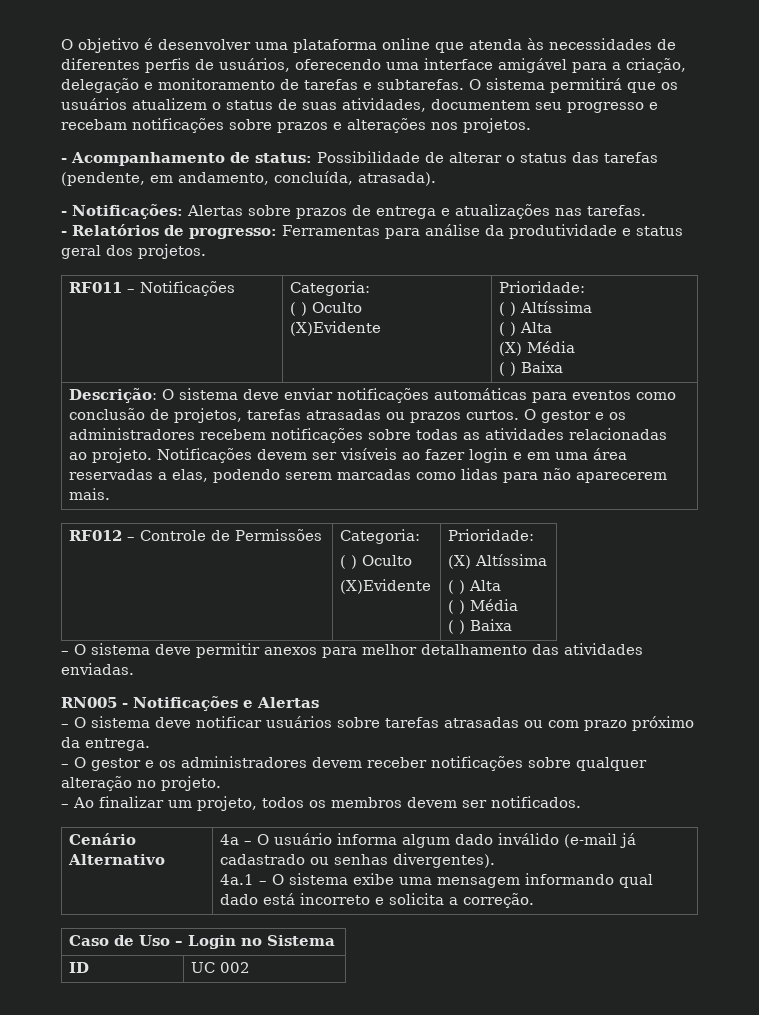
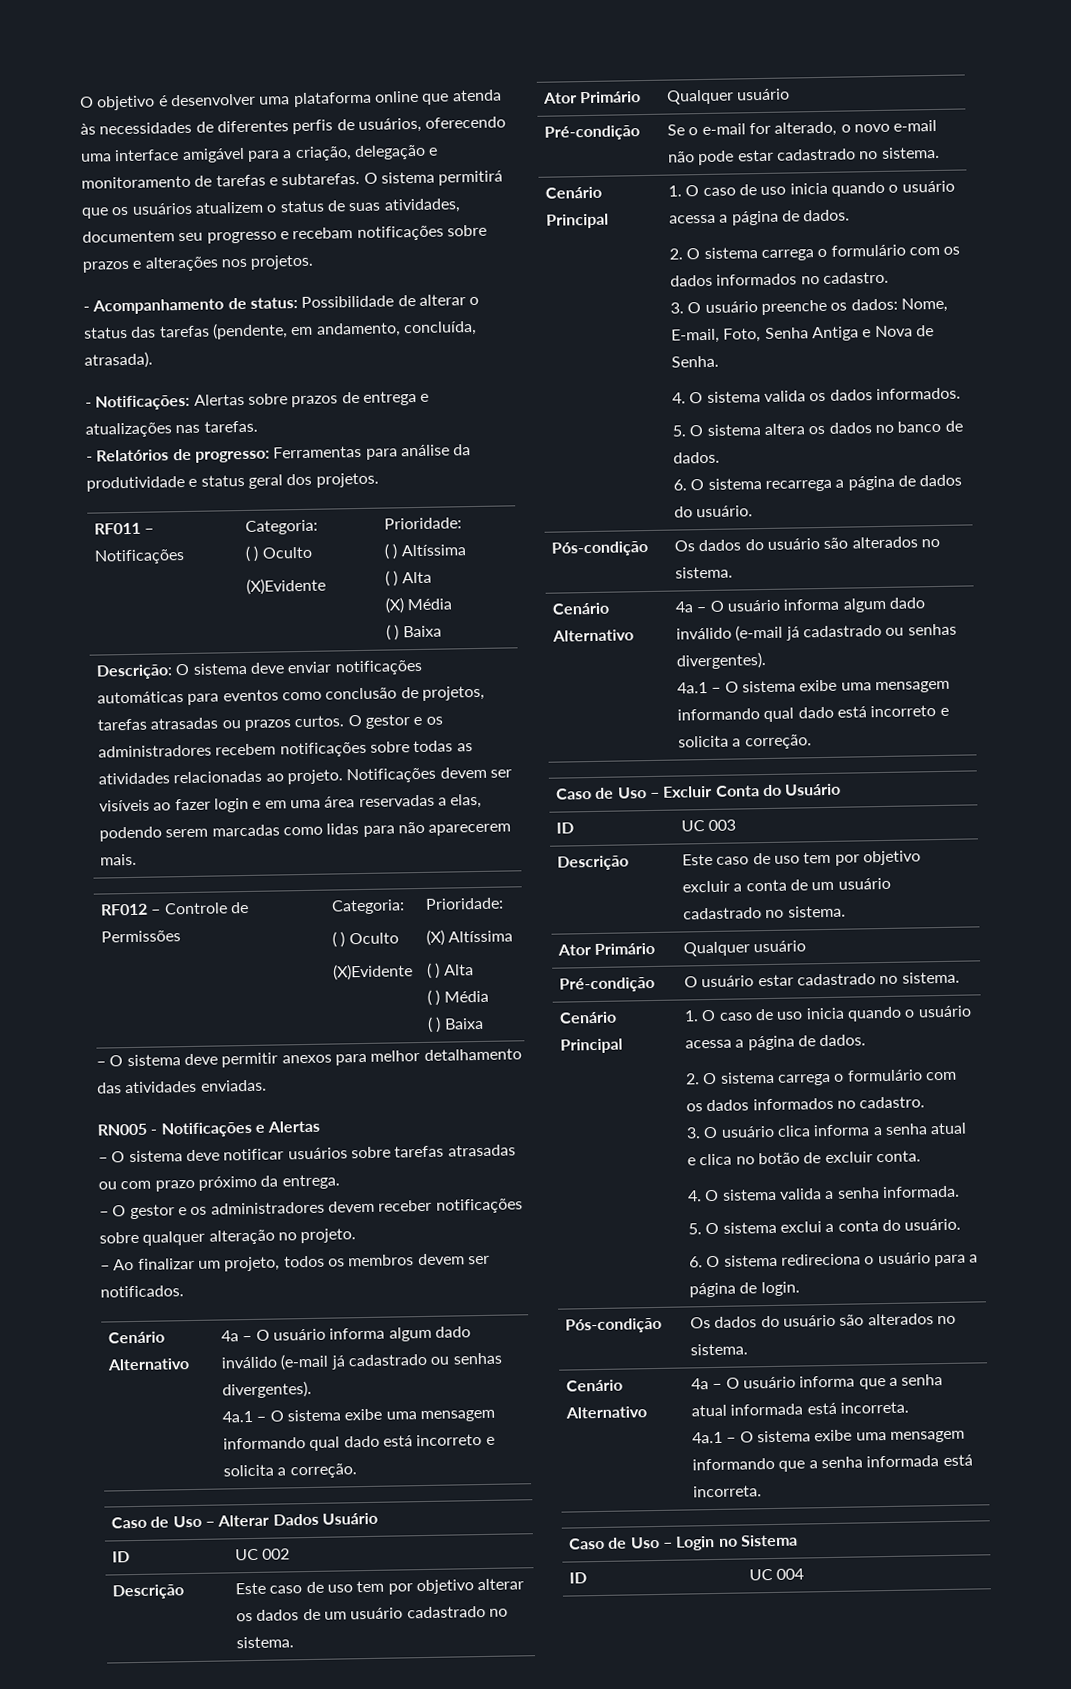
+ Caso de Uso – Alterar Dados Usuário
+ ID | UC 002
+ Descrição | Este caso de uso tem por objetivo alterar os dados de um usuário cadastrado no sistema.
+ Ator Primário | Qualquer usuário
+ Pré-condição | Se o e-mail for alterado, o novo e-mail não pode estar cadastrado no sistema.
+ Cenário Principal | 1. O caso de uso inicia quando o usuário acessa a página de dados.
+ 2. O sistema carrega o formulário com os dados informados no cadastro.
+ 3. O usuário preenche os dados: Nome, E-mail, Foto, Senha Antiga e Nova de Senha.
+ 4. O sistema valida os dados informados.
+ 5. O sistema altera os dados no banco de dados.
+ 6. O sistema recarrega a página de dados do usuário.
+ Pós-condição | Os dados do usuário são alterados no sistema.
+ Cenário Alternativo | 4a – O usuário informa algum dado inválido (e-mail já cadastrado ou senhas divergentes).
+ 4a.1 – O sistema exibe uma mensagem informando qual dado está incorreto e solicita a correção.
+ Caso de Uso – Excluir Conta do Usuário
+ ID | UC 003
+ Descrição | Este caso de uso tem por objetivo excluir a conta de um usuário cadastrado no sistema.
+ Ator Primário | Qualquer usuário
+ Pré-condição | O usuário estar cadastrado no sistema.
+ Cenário Principal | 1. O caso de uso inicia quando o usuário acessa a página de dados.
+ 2. O sistema carrega o formulário com os dados informados no cadastro.
+ 3. O usuário clica informa a senha atual e clica no botão de excluir conta.
+ 4. O sistema valida a senha informada.
+ 5. O sistema exclui a conta do usuário.
+ 6. O sistema redireciona o usuário para a página de login.
+ Pós-condição | Os dados do usuário são alterados no sistema.
+ Cenário Alternativo | 4a – O usuário informa que a senha atual informada está incorreta.
+ 4a.1 – O sistema exibe uma mensagem informando que a senha informada está incorreta.
- ID | UC 002
+ ID | UC 004

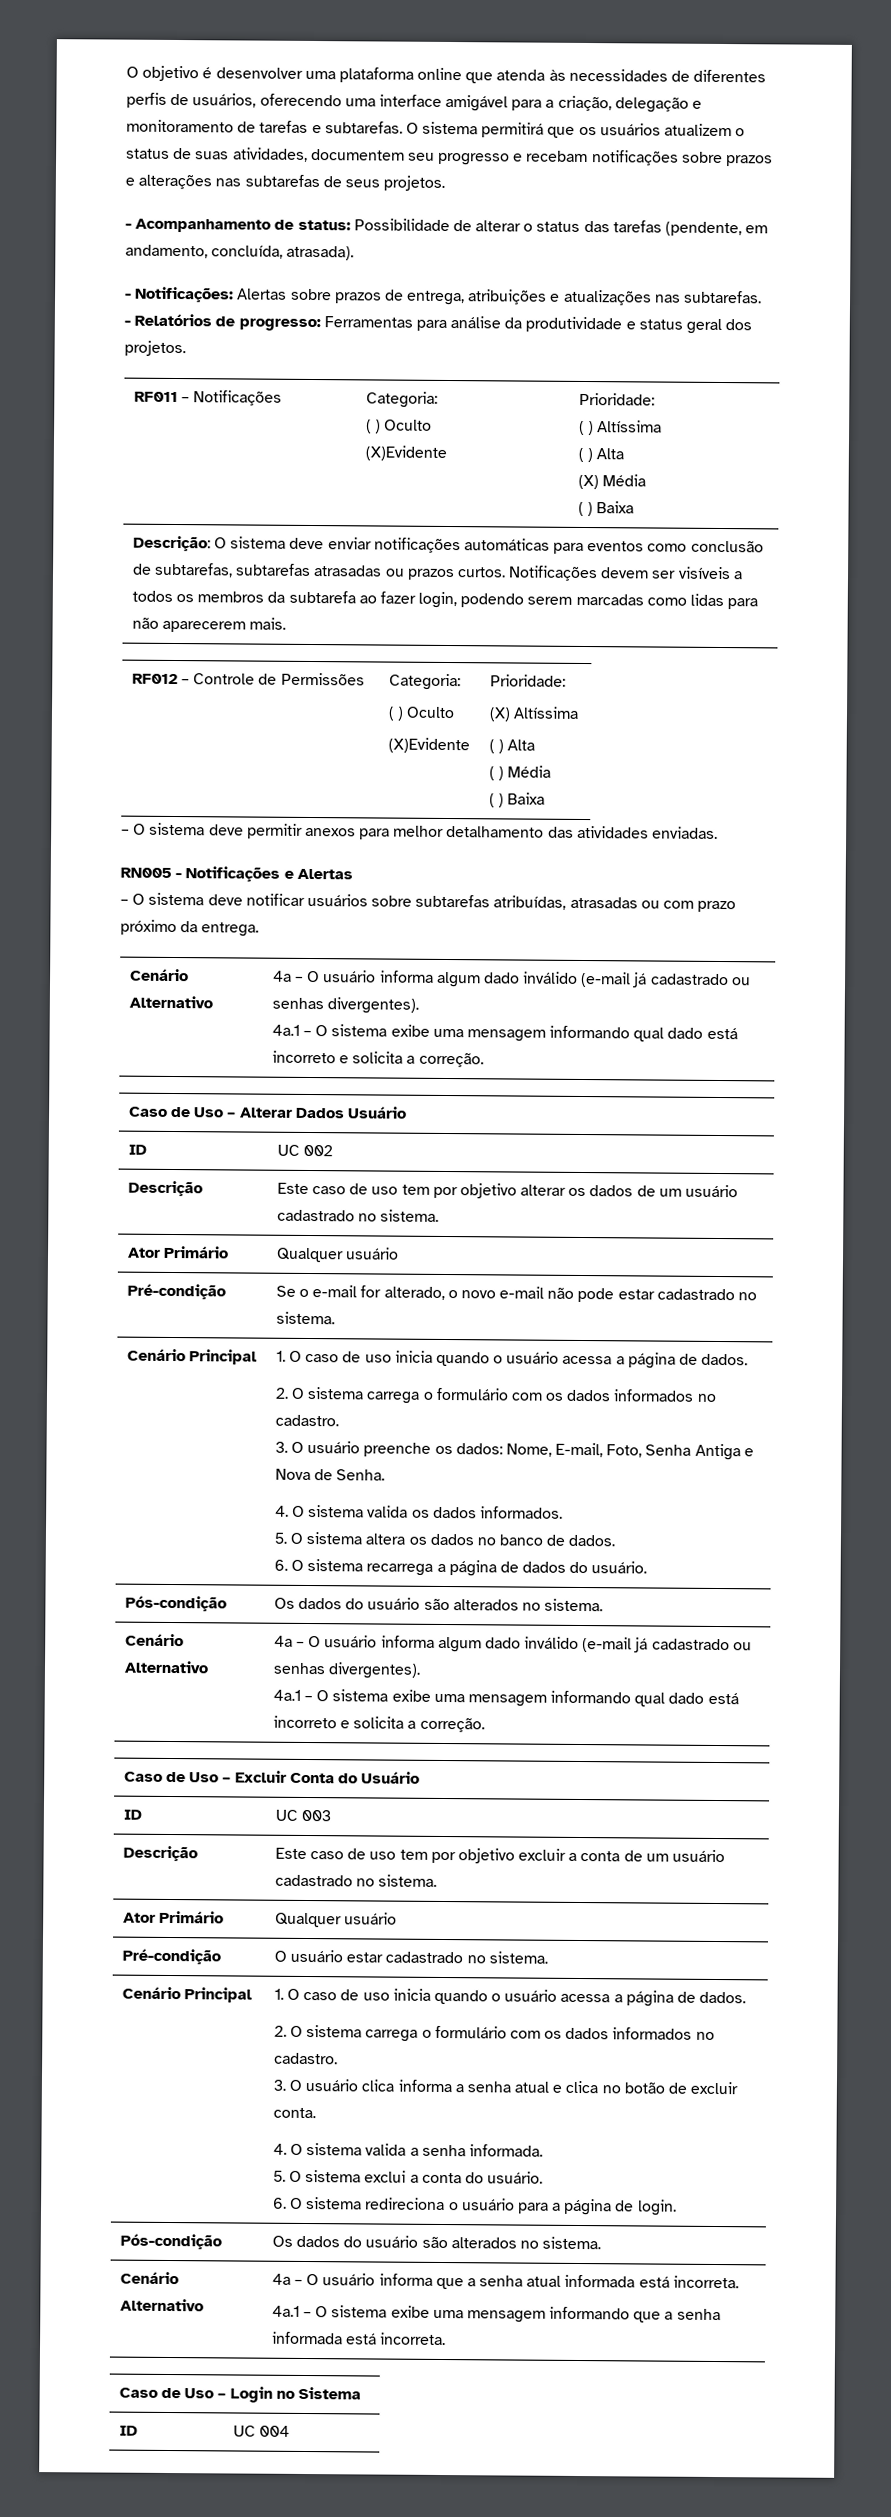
- O sistema permitirá que os usuários atualizem o status de suas atividades, documentem seu progresso e recebam notificações sobre prazos e alterações nos projetos.
+ O sistema permitirá que os usuários atualizem o status de suas atividades, documentem seu progresso e recebam notificações sobre prazos e alterações nas subtarefas de seus projetos.
- - Notificações: Alertas sobre prazos de entrega e atualizações nas tarefas.
+ - Notificações: Alertas sobre prazos de entrega, atribuições e atualizações nas subtarefas.
- Descrição: O sistema deve enviar notificações automáticas para eventos como conclusão de projetos, tarefas atrasadas ou prazos curtos.
+ Descrição: O sistema deve enviar notificações automáticas para eventos como conclusão de subtarefas, subtarefas atrasadas ou prazos curtos.
- O gestor e os administradores recebem notificações sobre todas as atividades relacionadas ao projeto. Notificações devem ser visíveis ao fazer login e em uma área reservadas a elas, podendo serem marcadas como lidas para não aparecerem mais.
+ Notificações devem ser visíveis a todos os membros da subtarefa ao fazer login, podendo serem marcadas como lidas para não aparecerem mais.
- – O sistema deve notificar usuários sobre tarefas atrasadas ou com prazo próximo da entrega.
+ – O sistema deve notificar usuários sobre subtarefas atribuídas, atrasadas ou com prazo próximo da entrega.
- – O gestor e os administradores devem receber notificações sobre qualquer alteração no projeto.
- – Ao finalizar um projeto, todos os membros devem ser notificados.

